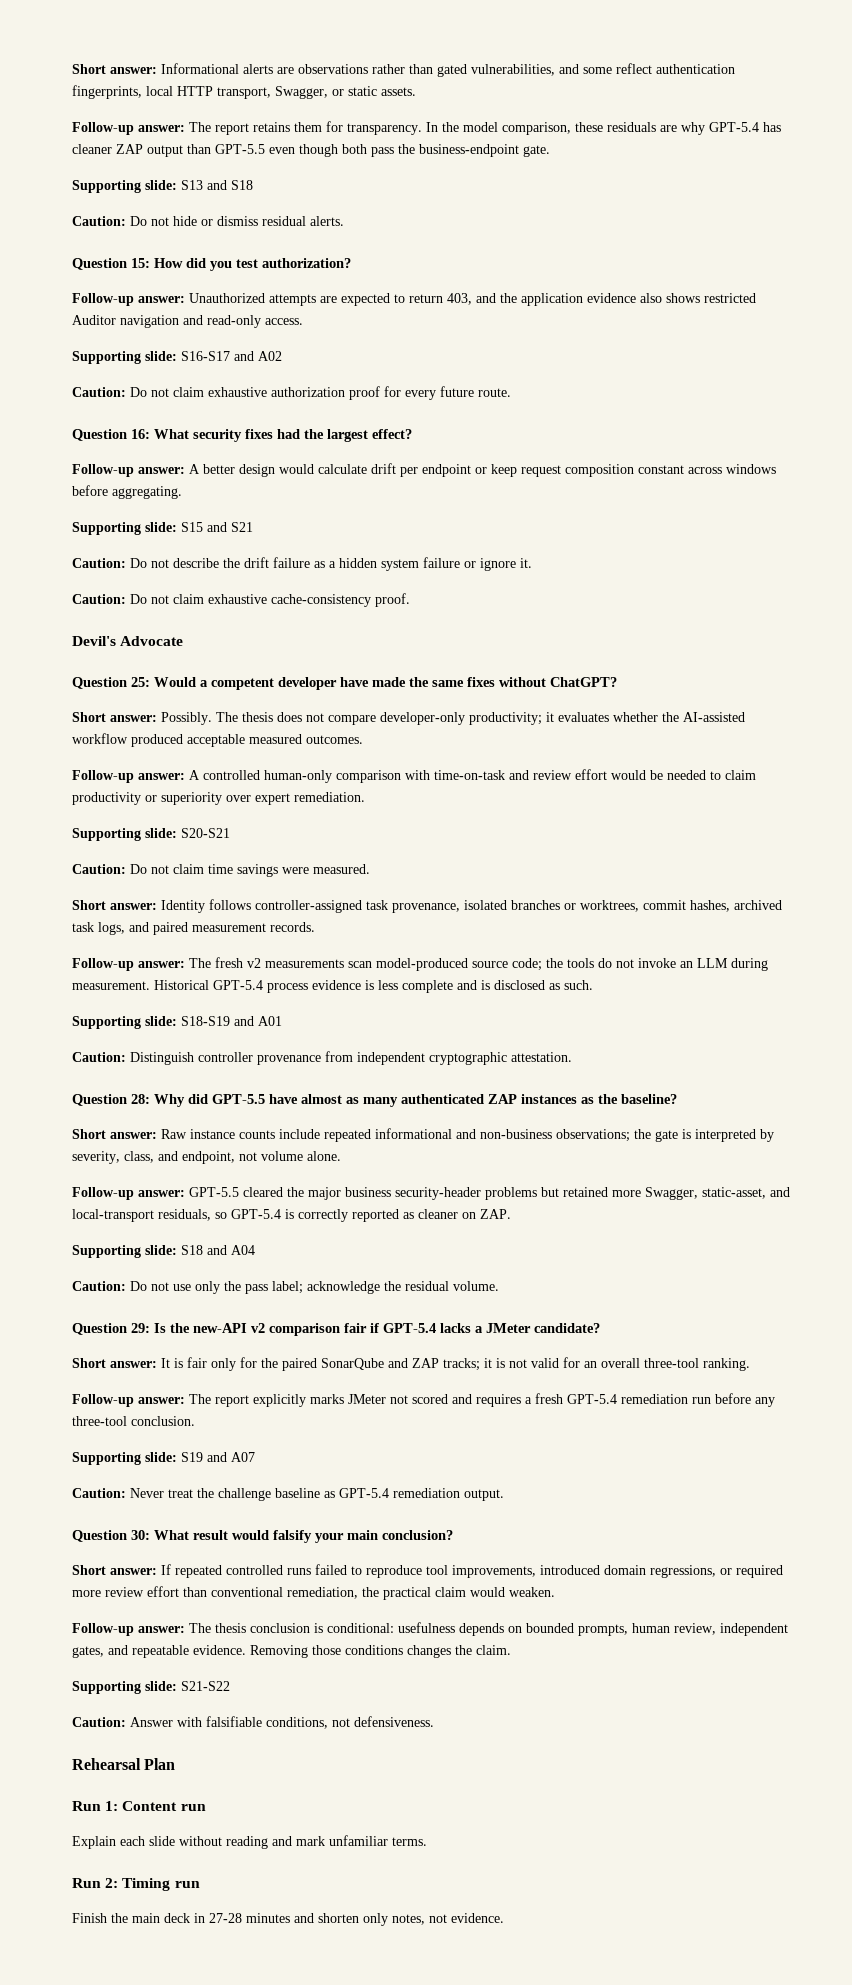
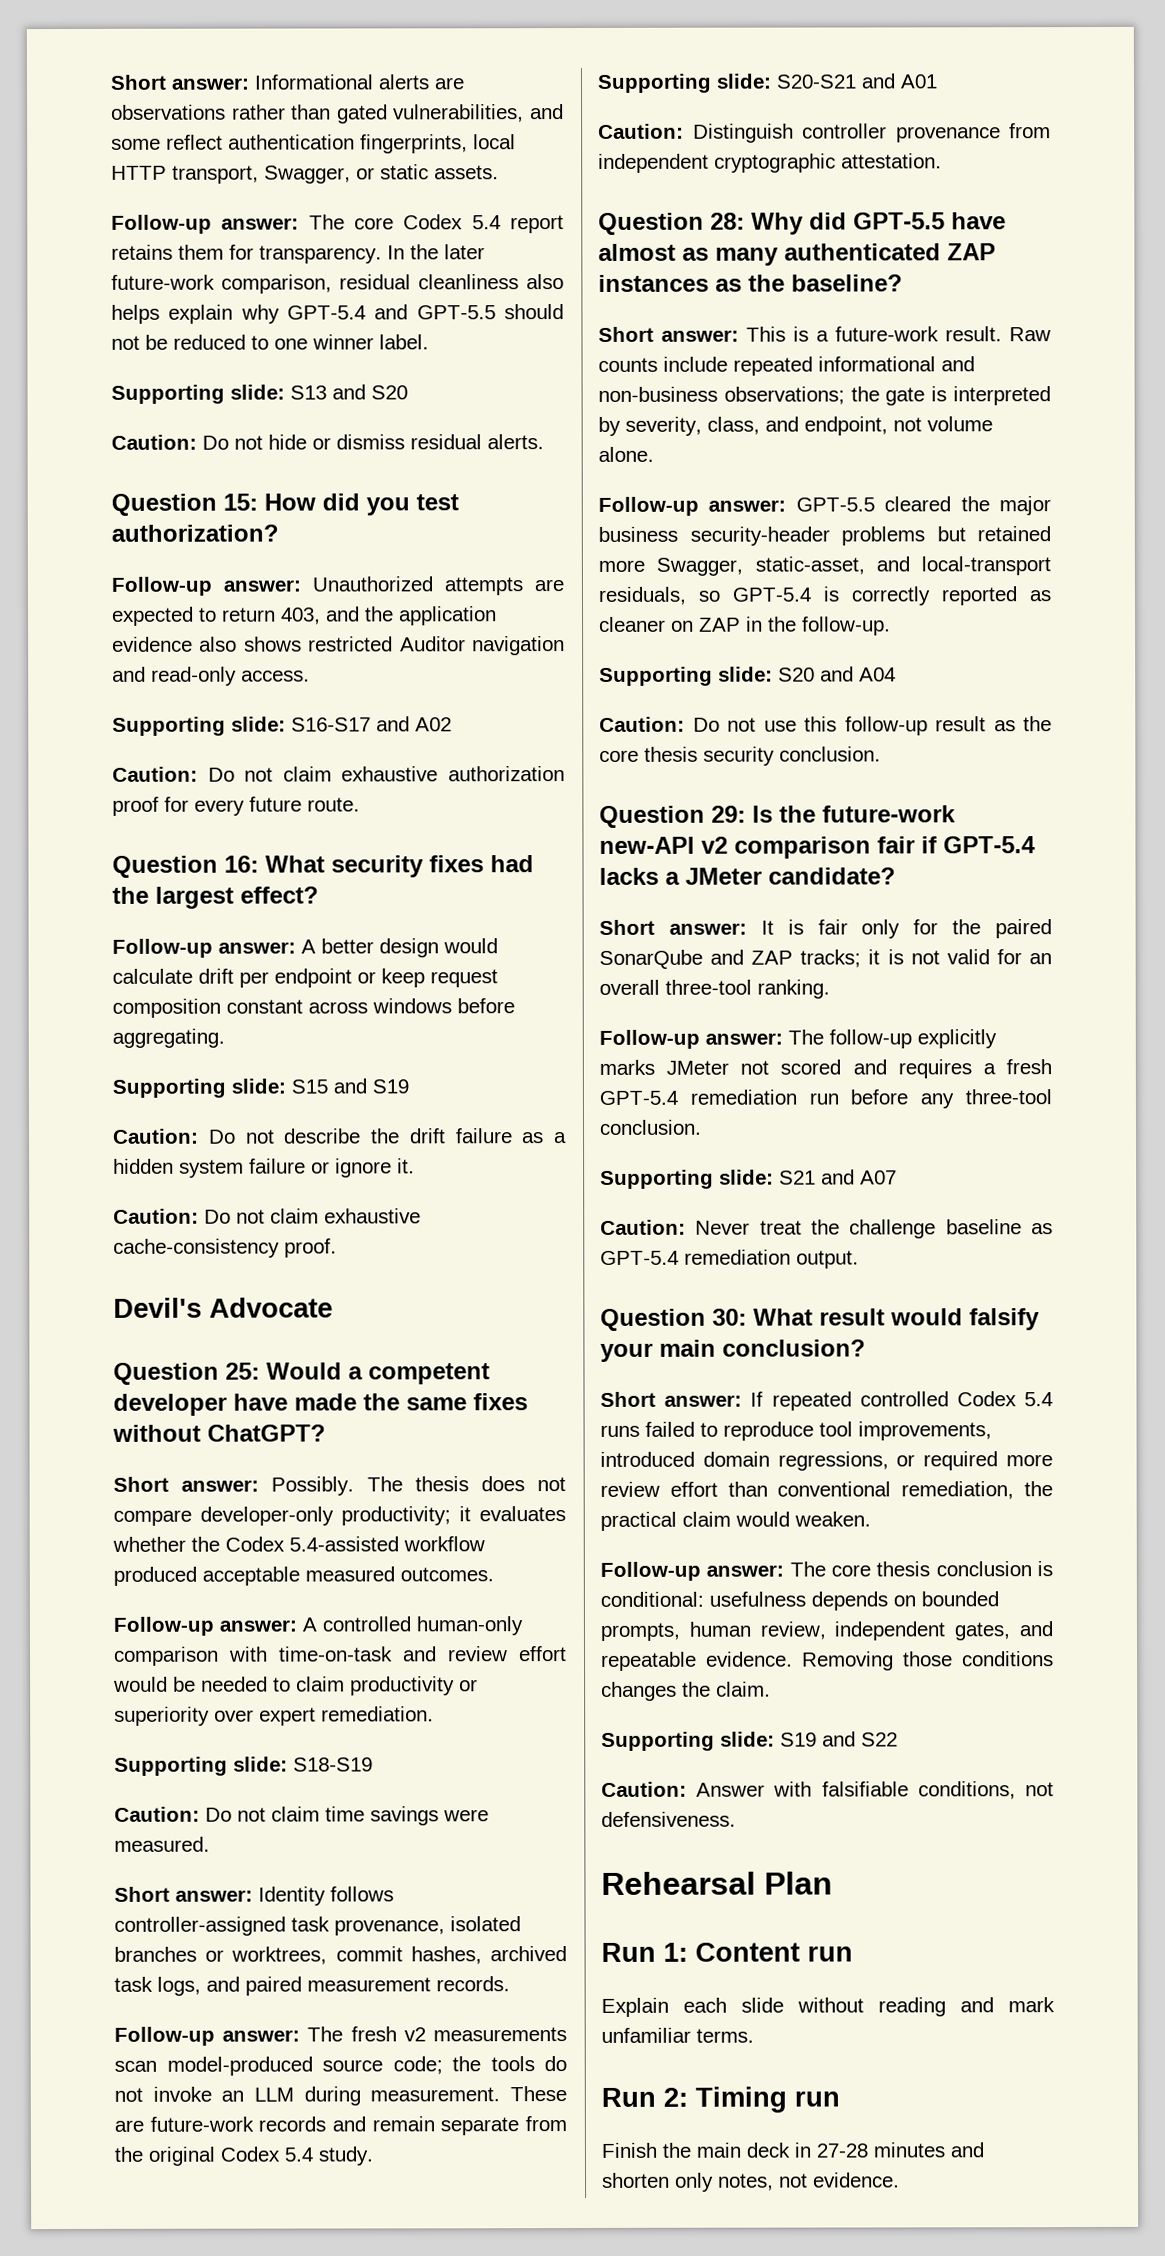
- Follow-up answer: The report retains them for transparency.
+ Follow-up answer: The core Codex 5.4 report retains them for transparency.
- In the model comparison, these residuals are why GPT-5.4 has cleaner ZAP output than GPT-5.5 even though both pass the business-endpoint gate.
+ In the later future-work comparison, residual cleanliness also helps explain why GPT-5.4 and GPT-5.5 should not be reduced to one winner label.
- Supporting slide: S13 and S18
+ Supporting slide: S13 and S20
- Supporting slide: S15 and S21
+ Supporting slide: S15 and S19
- The thesis does not compare developer-only productivity; it evaluates whether the AI-assisted workflow produced acceptable measured outcomes.
+ The thesis does not compare developer-only productivity; it evaluates whether the Codex 5.4-assisted workflow produced acceptable measured outcomes.
- Supporting slide: S20-S21
+ Supporting slide: S18-S19
- Historical GPT-5.4 process evidence is less complete and is disclosed as such.
- Supporting slide: S18-S19 and A01
+ These are future-work records and remain separate from the original Codex 5.4 study.
+ Supporting slide: S20-S21 and A01
- Short answer: Raw instance counts include repeated informational and non-business observations; the gate is interpreted by severity, class, and endpoint, not volume alone.
+ Short answer: This is a future-work result. Raw counts include repeated informational and non-business observations; the gate is interpreted by severity, class, and endpoint, not volume alone.
- Follow-up answer: GPT-5.5 cleared the major business security-header problems but retained more Swagger, static-asset, and local-transport residuals, so GPT-5.4 is correctly reported as cleaner on ZAP.
- Supporting slide: S18 and A04
+ Follow-up answer: GPT-5.5 cleared the major business security-header problems but retained more Swagger, static-asset, and local-transport residuals, so GPT-5.4 is correctly reported as cleaner on ZAP in the follow-up.
+ Supporting slide: S20 and A04
- Caution: Do not use only the pass label; acknowledge the residual volume.
+ Caution: Do not use this follow-up result as the core thesis security conclusion.
- Question 29: Is the new-API v2 comparison fair if GPT-5.4 lacks a JMeter candidate?
+ Question 29: Is the future-work new-API v2 comparison fair if GPT-5.4 lacks a JMeter candidate?
- Follow-up answer: The report explicitly marks JMeter not scored and requires a fresh GPT-5.4 remediation run before any three-tool conclusion.
+ Follow-up answer: The follow-up explicitly marks JMeter not scored and requires a fresh GPT-5.4 remediation run before any three-tool conclusion.
- Supporting slide: S19 and A07
+ Supporting slide: S21 and A07
- Short answer: If repeated controlled runs failed to reproduce tool improvements, introduced domain regressions, or required more review effort than conventional remediation, the practical claim would weaken.
+ Short answer: If repeated controlled Codex 5.4 runs failed to reproduce tool improvements, introduced domain regressions, or required more review effort than conventional remediation, the practical claim would weaken.
- Follow-up answer: The thesis conclusion is conditional: usefulness depends on bounded prompts, human review, independent gates, and repeatable evidence.
+ Follow-up answer: The core thesis conclusion is conditional: usefulness depends on bounded prompts, human review, independent gates, and repeatable evidence.
- Supporting slide: S21-S22
+ Supporting slide: S19 and S22

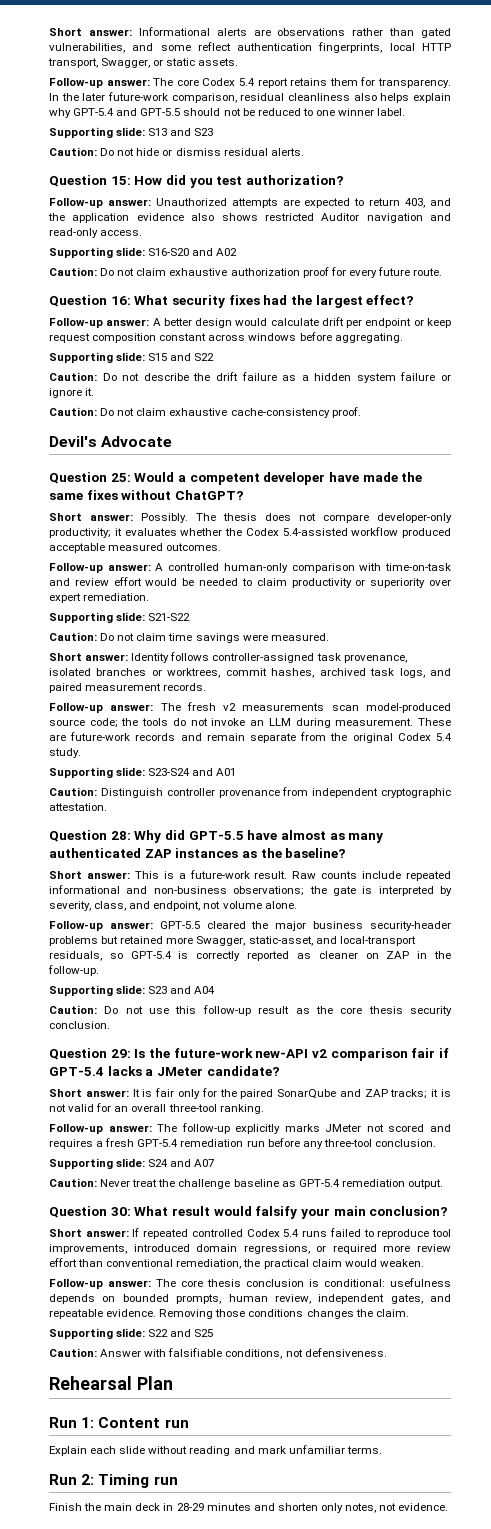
- Supporting slide: S13 and S20
+ Supporting slide: S13 and S23
- Supporting slide: S16-S17 and A02
+ Supporting slide: S16-S20 and A02
- Supporting slide: S15 and S19
+ Supporting slide: S15 and S22
- Supporting slide: S18-S19
+ Supporting slide: S21-S22
- Supporting slide: S20-S21 and A01
+ Supporting slide: S23-S24 and A01
- Supporting slide: S20 and A04
+ Supporting slide: S23 and A04
- Supporting slide: S21 and A07
+ Supporting slide: S24 and A07
- Supporting slide: S19 and S22
+ Supporting slide: S22 and S25
- Finish the main deck in 27-28 minutes and shorten only notes, not evidence.
+ Finish the main deck in 28-29 minutes and shorten only notes, not evidence.

